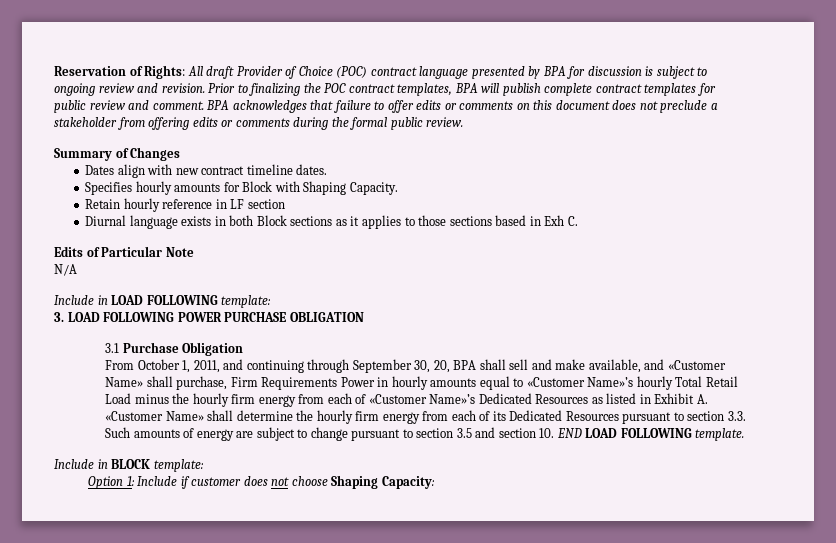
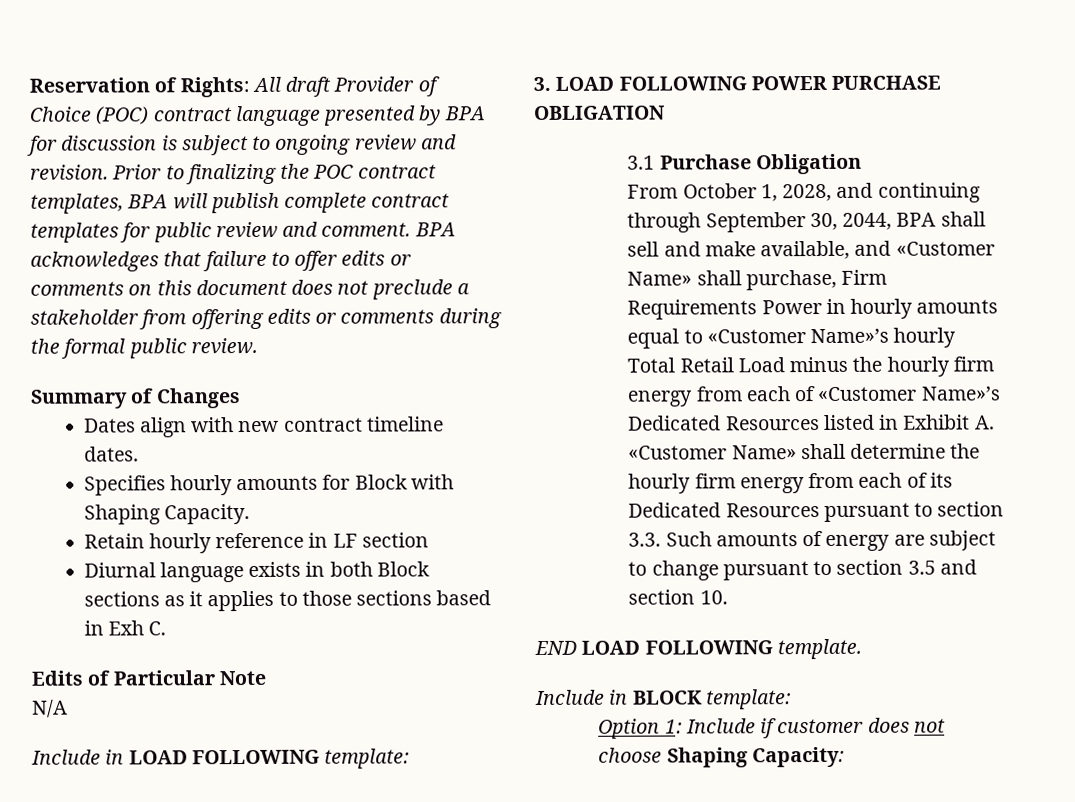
- From October 1, 2011, and continuing through September 30, 20, BPA shall sell and make available, and «Customer Name» shall purchase, Firm Requirements Power in hourly amounts equal to «Customer Name»’s hourly Total Retail Load minus the hourly firm energy from each of «Customer Name»’s Dedicated Resources as listed in Exhibit A. «Customer Name» shall determine the hourly firm energy from each of its Dedicated Resources pursuant to section 3.3. Such amounts of energy are subject to change pursuant to section 3.5 and section 10. END LOAD FOLLOWING template.
+ From October 1, 2028, and continuing through September 30, 2044, BPA shall sell and make available, and «Customer Name» shall purchase, Firm Requirements Power in hourly amounts equal to «Customer Name»’s hourly Total Retail Load minus the hourly firm energy from each of «Customer Name»’s Dedicated Resources listed in Exhibit A. «Customer Name» shall determine the hourly firm energy from each of its Dedicated Resources pursuant to section 3.3. Such amounts of energy are subject to change pursuant to section 3.5 and section 10.
+ END LOAD FOLLOWING template.

